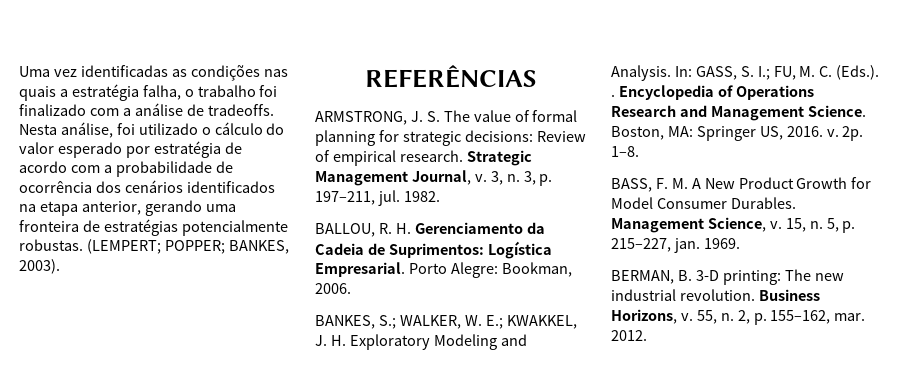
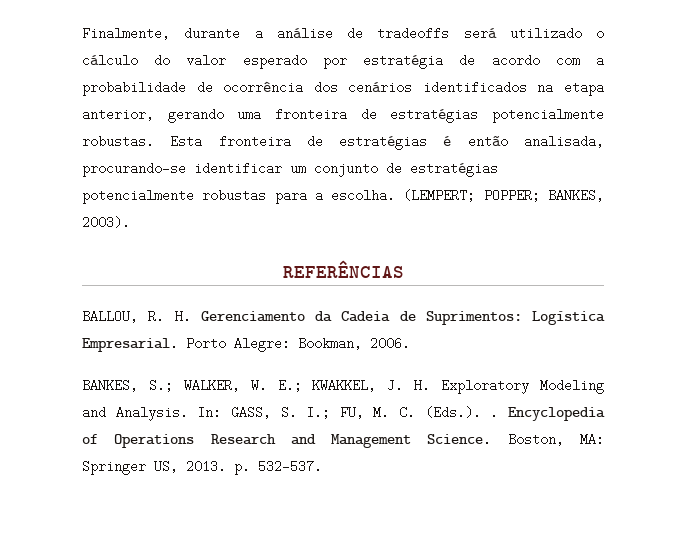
- Uma vez identificadas as condições nas quais a estratégia falha, o trabalho foi finalizado com a análise de tradeoffs. Nesta análise, foi utilizado o cálculo do valor esperado por estratégia de acordo com a probabilidade de ocorrência dos cenários identificados na etapa anterior, gerando uma fronteira de estratégias potencialmente robustas.
+ Finalmente, durante a análise de tradeoffs será utilizado o cálculo do valor esperado por estratégia de acordo com a probabilidade de ocorrência dos cenários identificados na etapa anterior, gerando uma fronteira de estratégias potencialmente robustas.
+ Esta fronteira de estratégias é então analisada, procurando-se identificar um conjunto de estratégias potencialmente robustas para a escolha.
- ARMSTRONG, J. S. The value of formal planning for strategic decisions: Review of empirical research. Strategic Management Journal, v. 3, n. 3, p. 197–211, jul. 1982.
- Boston, MA: Springer US, 2016. v. 2p. 1–8.
- BASS, F. M. A New Product Growth for Model Consumer Durables. Management Science, v. 15, n. 5, p. 215–227, jan. 1969.
- BERMAN, B. 3-D printing: The new industrial revolution. Business Horizons, v. 55, n. 2, p. 155–162, mar. 2012.
+ Boston, MA: Springer US, 2013. p. 532–537.

